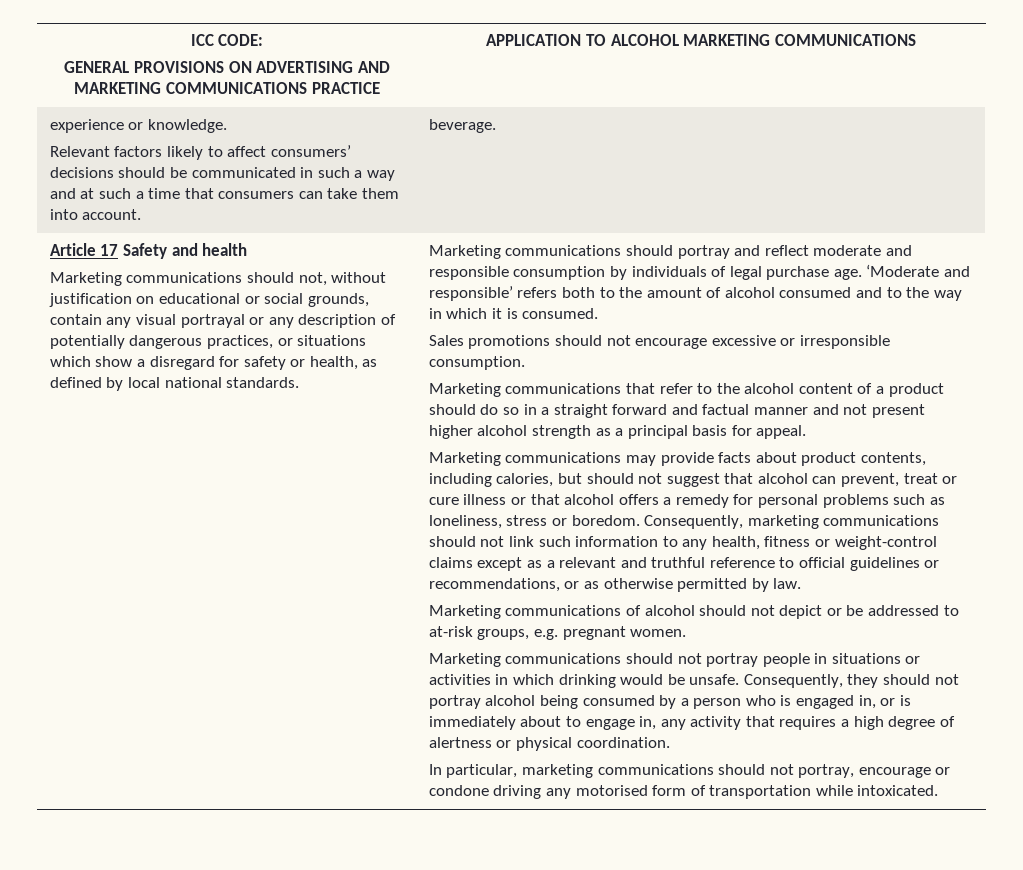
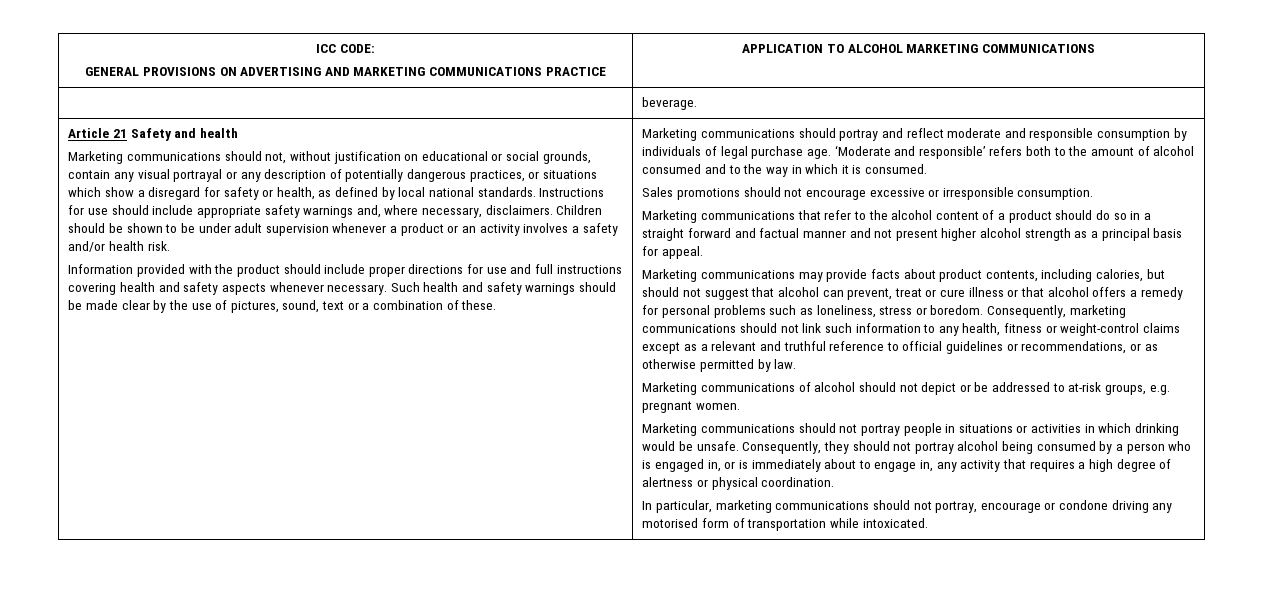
- experience or knowledge.
- Relevant factors likely to affect consumers’ decisions should be communicated in such a way and at such a time that consumers can take them into account. | beverage.
+ | beverage.
- Article 17 Safety and health
+ Article 21 Safety and health
+ Instructions for use should include appropriate safety warnings and, where necessary, disclaimers. Children should be shown to be under adult supervision whenever a product or an activity involves a safety and/or health risk.
+ Information provided with the product should include proper directions for use and full instructions covering health and safety aspects whenever necessary. Such health and safety warnings should be made clear by the use of pictures, sound, text or a combination of these.

